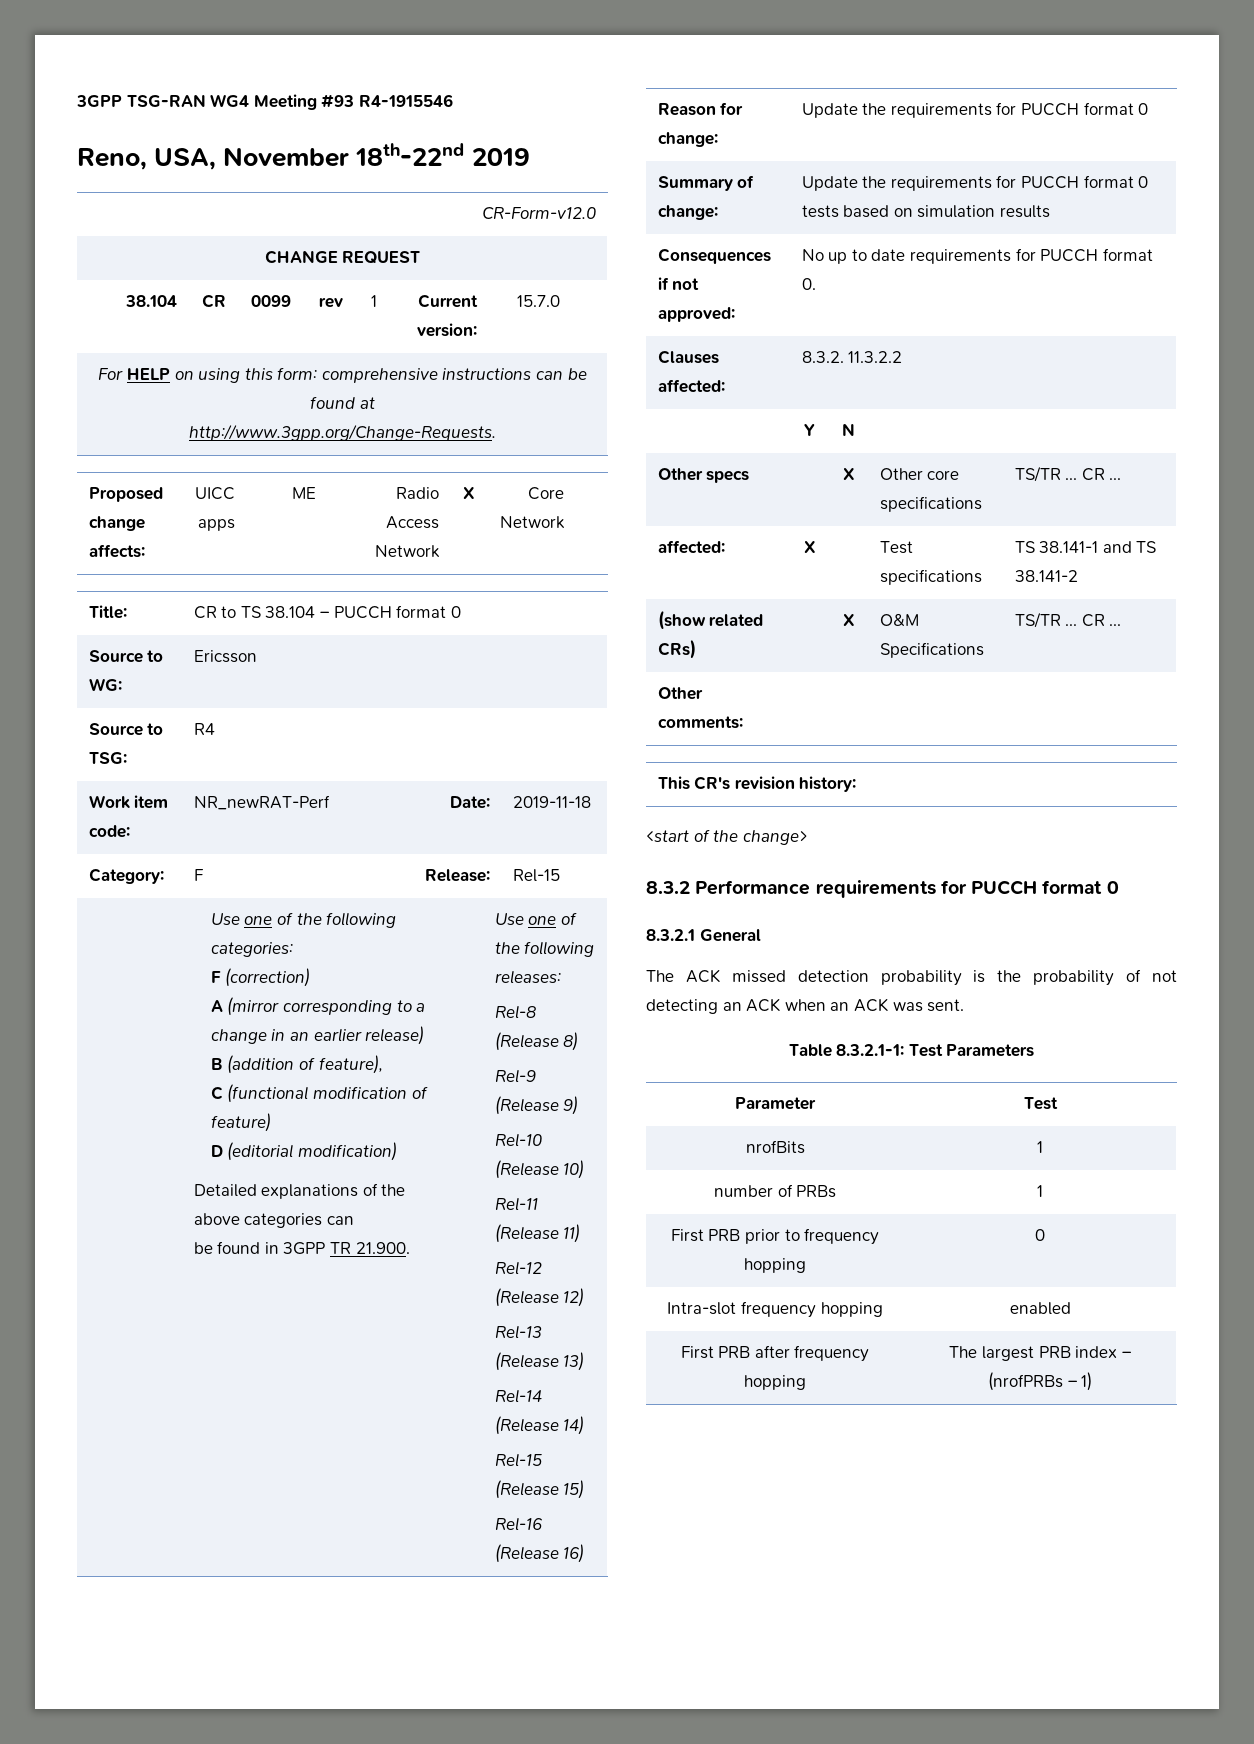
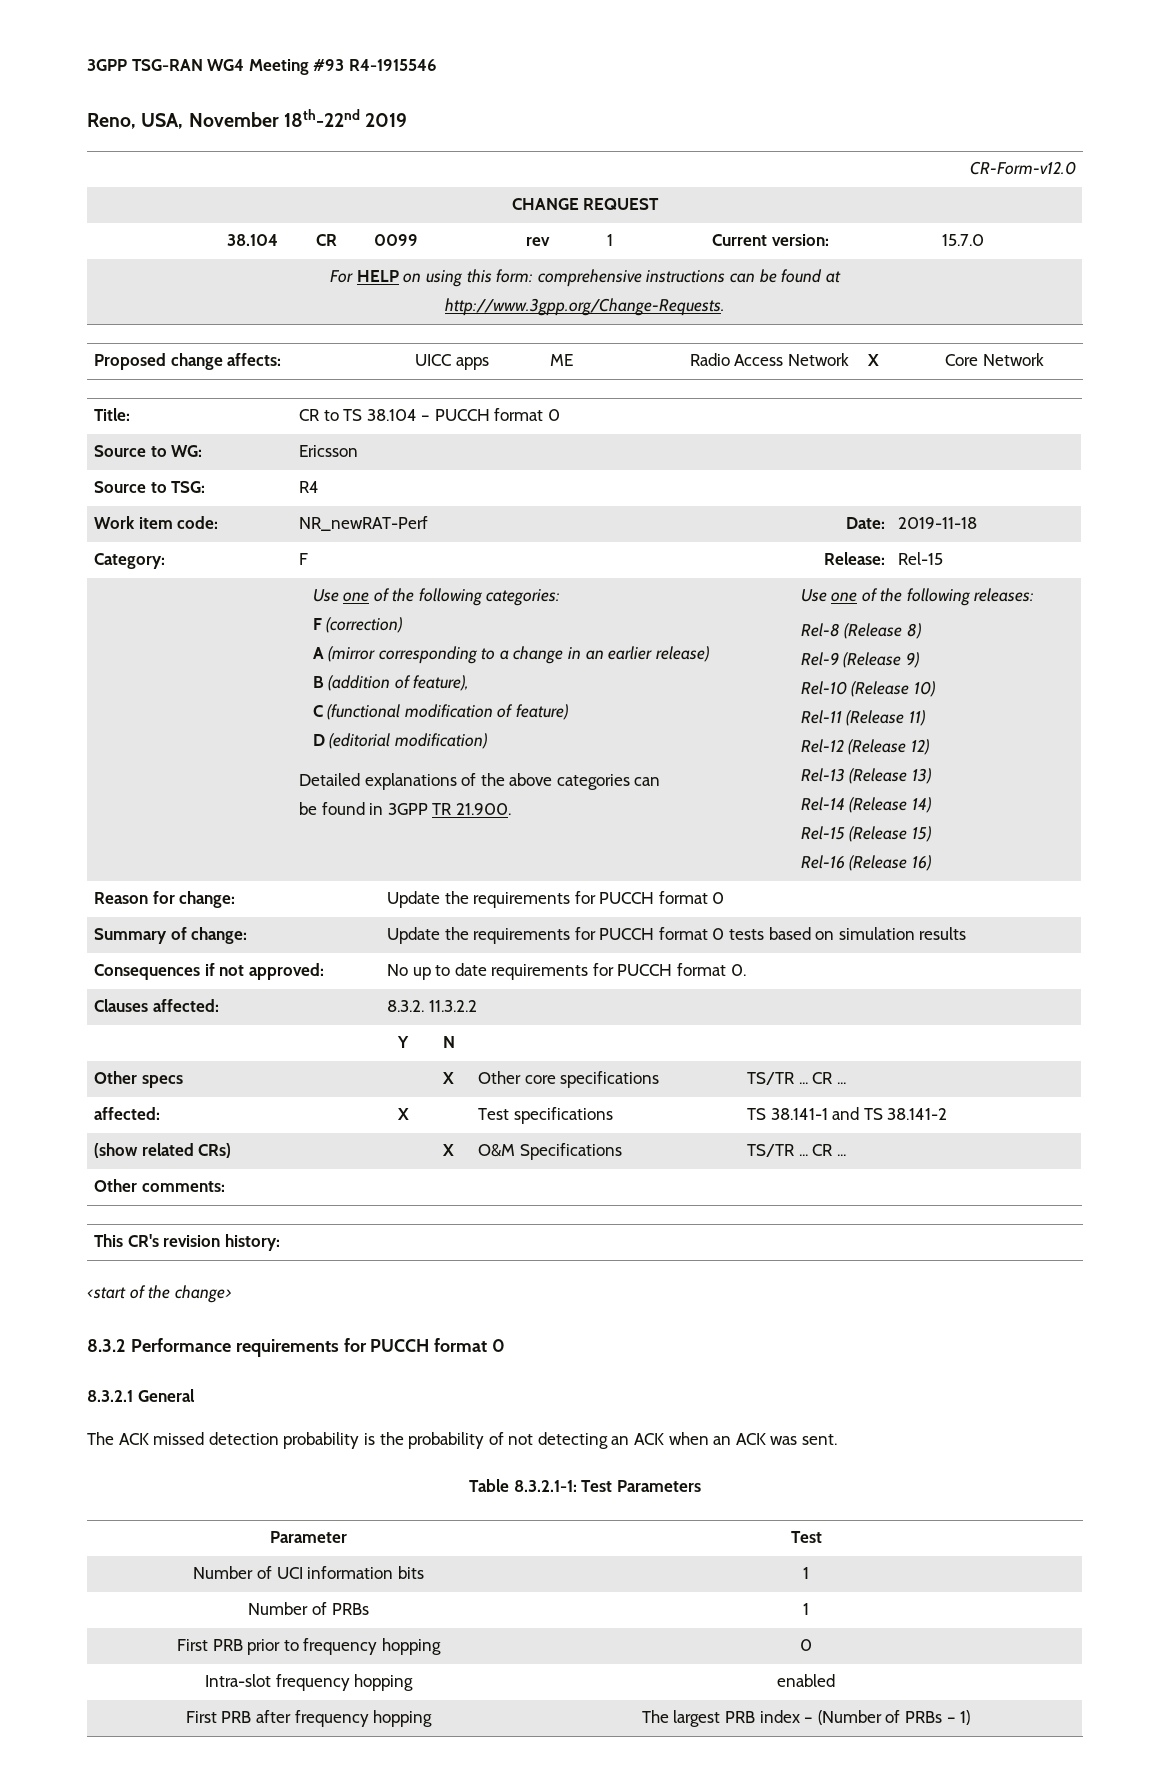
- nrofBits | 1
- number of PRBs | 1
+ Number of UCI information bits | 1
+ Number of PRBs | 1
- First PRB after frequency hopping | The largest PRB index – (nrofPRBs – 1)
+ First PRB after frequency hopping | The largest PRB index – (Number of PRBs – 1)

